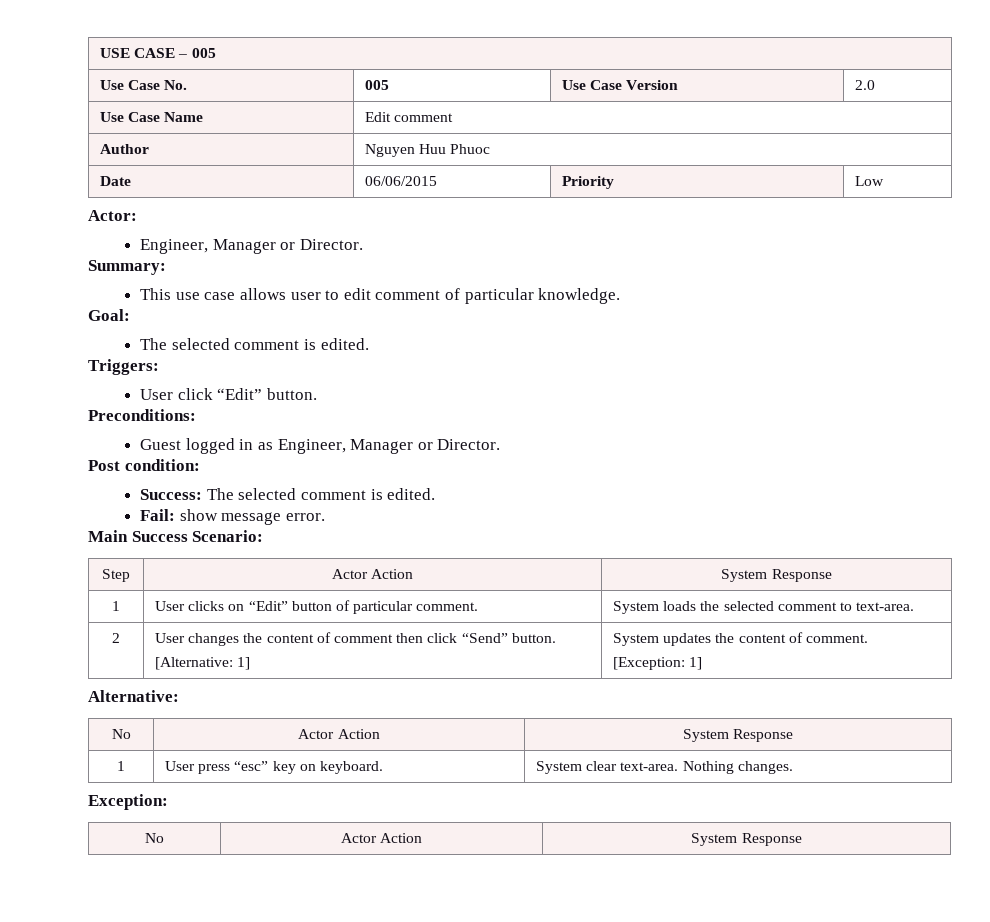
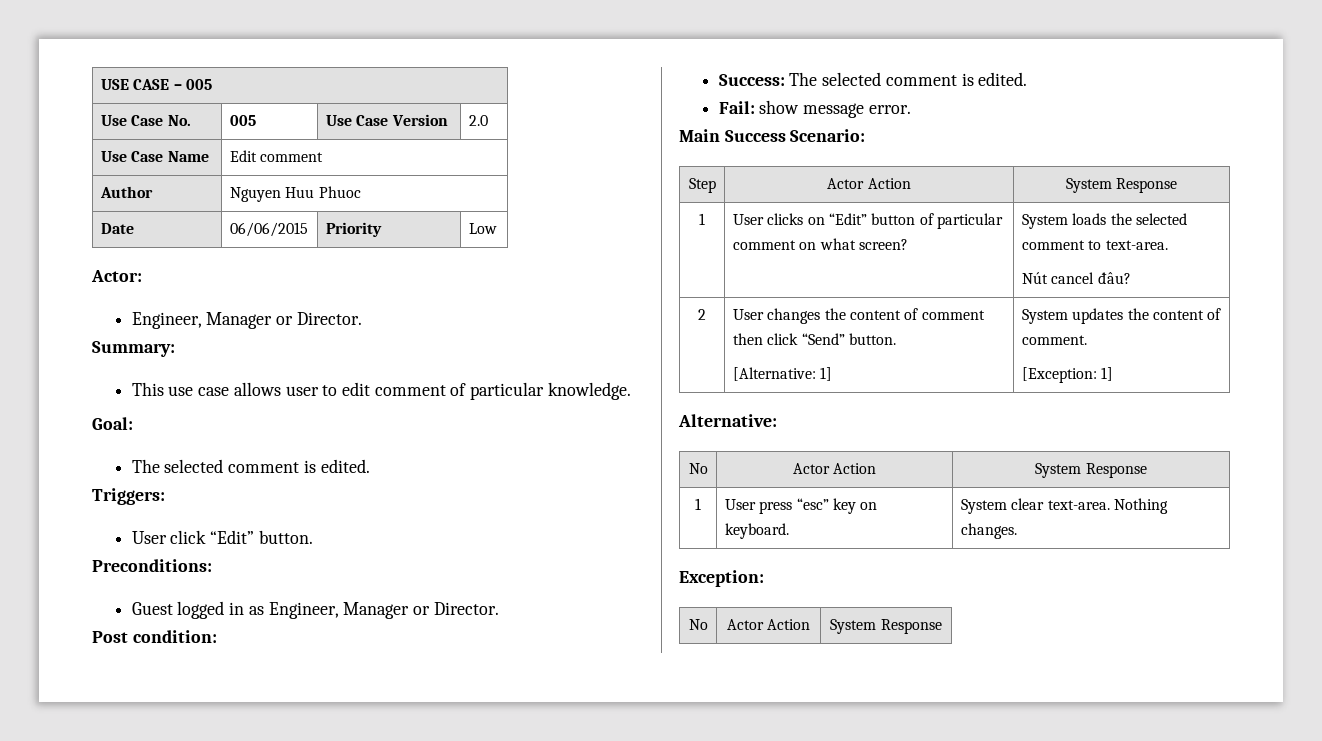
- 1 | User clicks on “Edit” button of particular comment. | System loads the selected comment to text-area.
+ 1 | User clicks on “Edit” button of particular comment on what screen? | System loads the selected comment to text-area.
+ Nút cancel đâu?

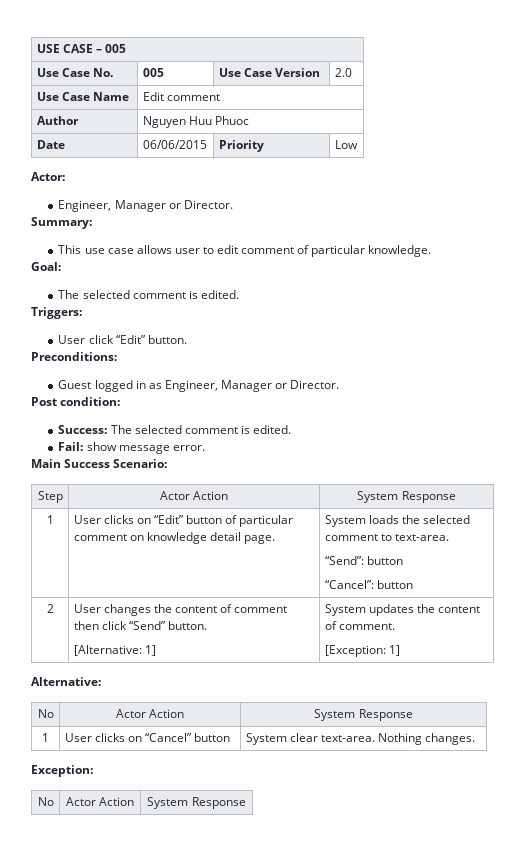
- 1 | User clicks on “Edit” button of particular comment on what screen? | System loads the selected comment to text-area.
- Nút cancel đâu?
+ 1 | User clicks on “Edit” button of particular comment on knowledge detail page. | System loads the selected comment to text-area.
+ “Send”: button
+ “Cancel”: button
- 1 | User press “esc” key on keyboard. | System clear text-area. Nothing changes.
+ 1 | User clicks on “Cancel” button | System clear text-area. Nothing changes.

